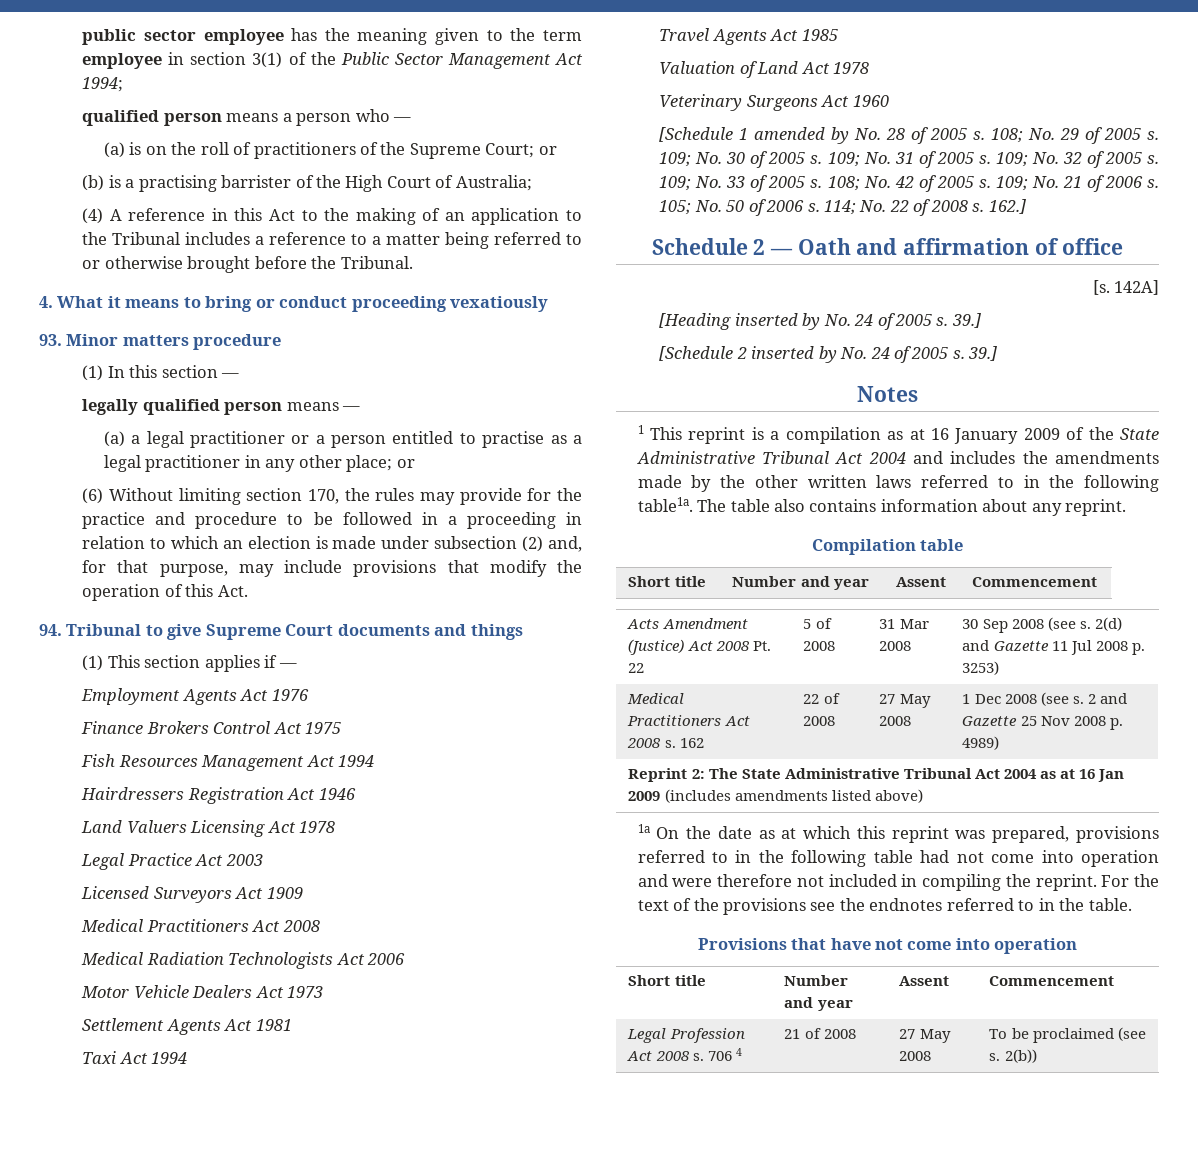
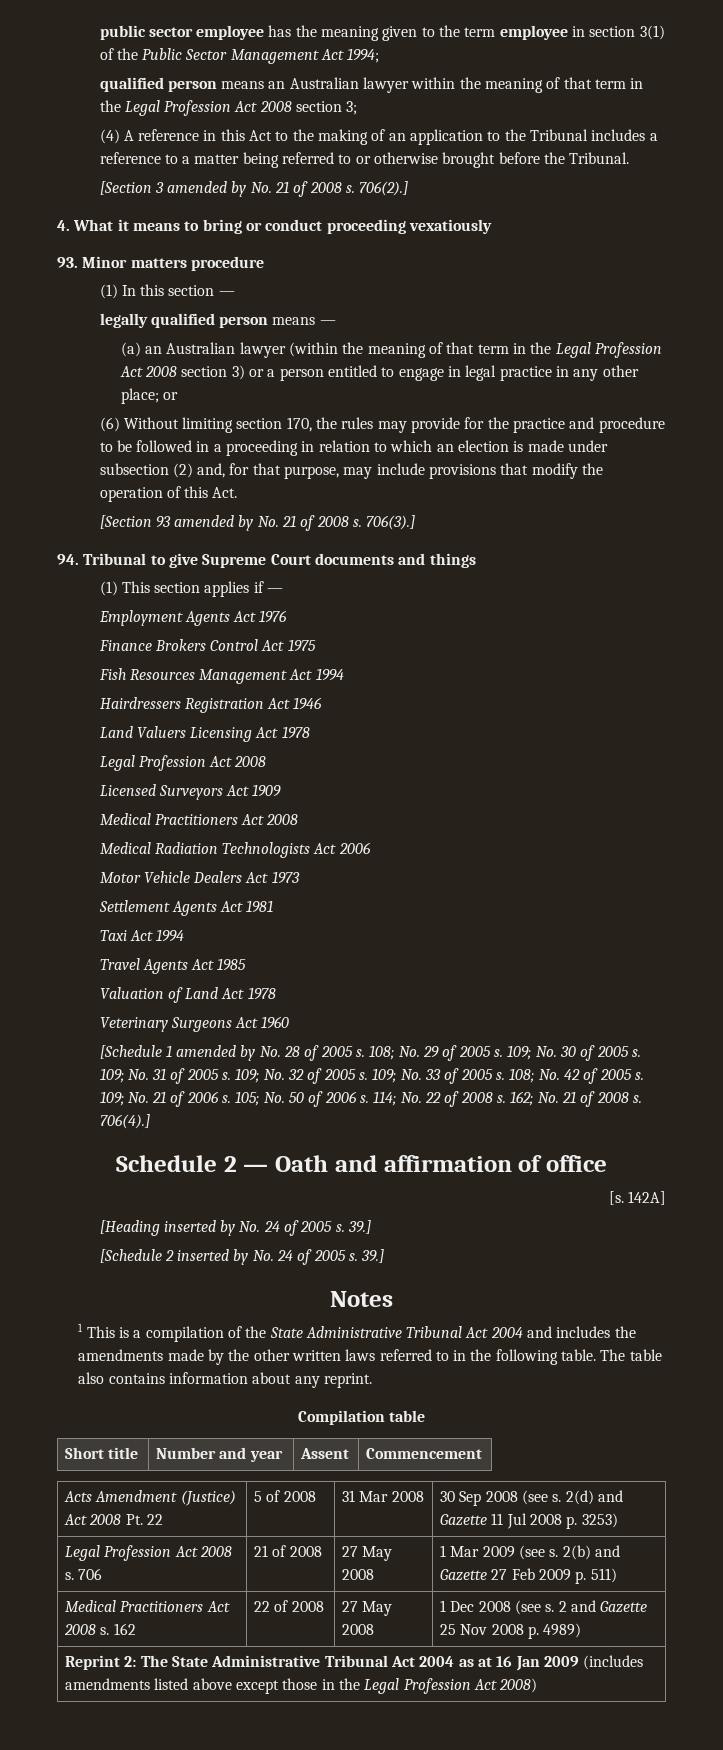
- qualified person means a person who —
- (a) is on the roll of practitioners of the Supreme Court; or
- (b) is a practising barrister of the High Court of Australia;
+ qualified person means an Australian lawyer within the meaning of that term in the Legal Profession Act 2008 section 3;
+ [Section 3 amended by No. 21 of 2008 s. 706(2).]
- (a) a legal practitioner or a person entitled to practise as a legal practitioner in any other place; or
+ (a) an Australian lawyer (within the meaning of that term in the Legal Profession Act 2008 section 3) or a person entitled to engage in legal practice in any other place; or
+ [Section 93 amended by No. 21 of 2008 s. 706(3).]
  Land Valuers Licensing Act 1978
- Legal Practice Act 2003
+ Legal Profession Act 2008
- 162.]
+ 162; No. 21 of 2008 s. 706(4).]
- 1 This reprint is a compilation as at 16 January 2009 of the State Administrative Tribunal Act 2004 and includes the amendments made by the other written laws referred to in the following table1a.
+ 1 This is a compilation of the State Administrative Tribunal Act 2004 and includes the amendments made by the other written laws referred to in the following table.
+ Legal Profession Act 2008 s. 706 | 21 of 2008 | 27 May 2008 | 1 Mar 2009 (see s. 2(b) and Gazette 27 Feb 2009 p. 511)
- Reprint 2: The State Administrative Tribunal Act 2004 as at 16 Jan 2009 (includes amendments listed above)
- 1a On the date as at which this reprint was prepared, provisions referred to in the following table had not come into operation and were therefore not included in compiling the reprint. For the text of the provisions see the endnotes referred to in the table.
- Provisions that have not come into operation
- Short title | Number and year | Assent | Commencement
- Legal Profession Act 2008 s. 706 4 | 21 of 2008 | 27 May 2008 | To be proclaimed (see s. 2(b))
+ Reprint 2: The State Administrative Tribunal Act 2004 as at 16 Jan 2009 (includes amendments listed above except those in the Legal Profession Act 2008)

